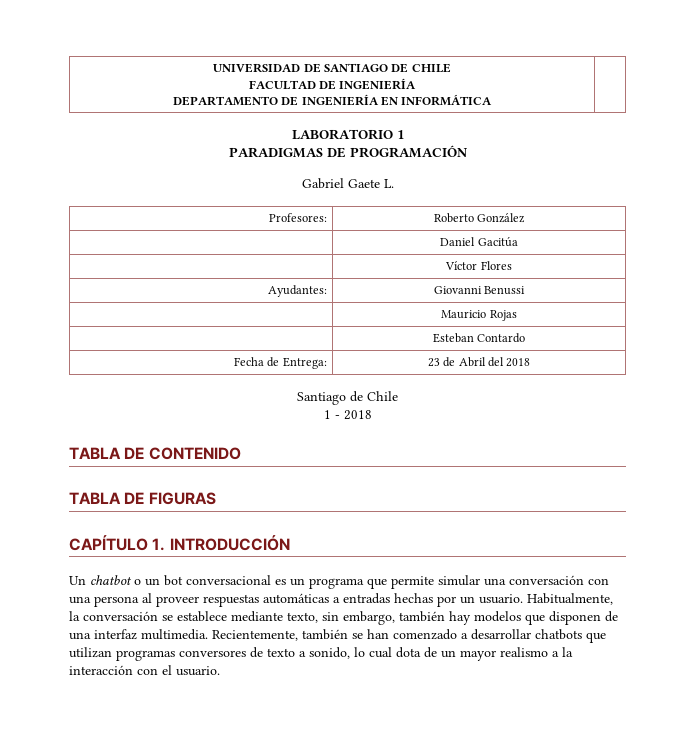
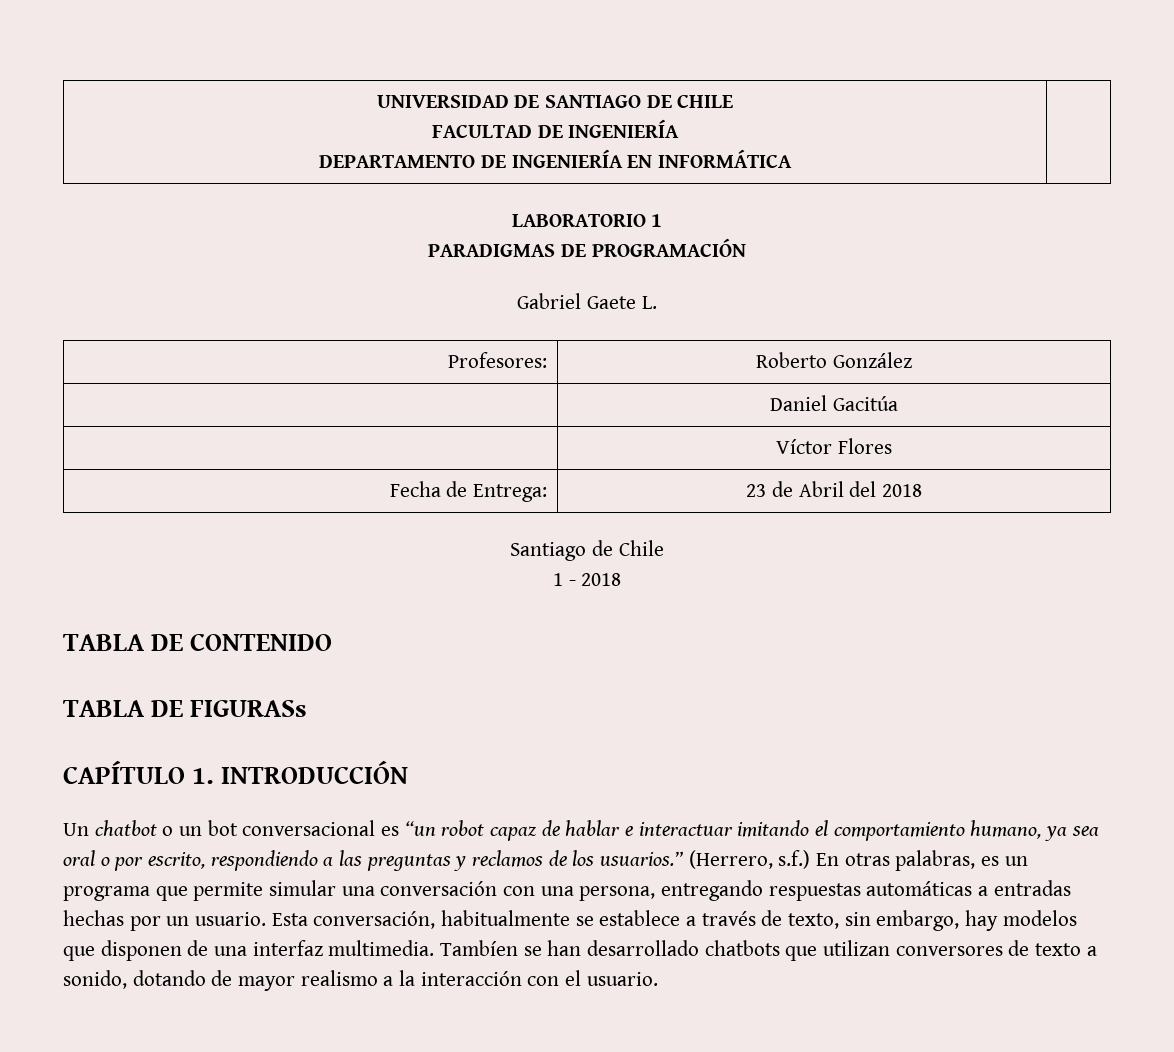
- Ayudantes: | Giovanni Benussi
- | Mauricio Rojas
- | Esteban Contardo
- TABLA DE FIGURAS
+ TABLA DE FIGURASs
- Un chatbot o un bot conversacional es un programa que permite simular una conversación con una persona al proveer respuestas automáticas a entradas hechas por un usuario.
+ Un chatbot o un bot conversacional es “un robot capaz de hablar e interactuar imitando el comportamiento humano, ya sea oral o por escrito, respondiendo a las preguntas y reclamos de los usuarios.” (Herrero, s.f.) En otras palabras, es un programa que permite simular una conversación con una persona, entregando respuestas automáticas a entradas hechas por un usuario.
- Habitualmente, la conversación se establece mediante texto, sin embargo, también hay modelos que disponen de una interfaz multimedia.
+ Esta conversación, habitualmente se establece a través de texto, sin embargo, hay modelos que disponen de una interfaz multimedia.
- Recientemente, también se han comenzado a desarrollar chatbots que utilizan programas conversores de texto a sonido, lo cual dota de un mayor realismo a la interacción con el usuario.
+ Tambíen se han desarrollado chatbots que utilizan conversores de texto a sonido, dotando de mayor realismo a la interacción con el usuario.

